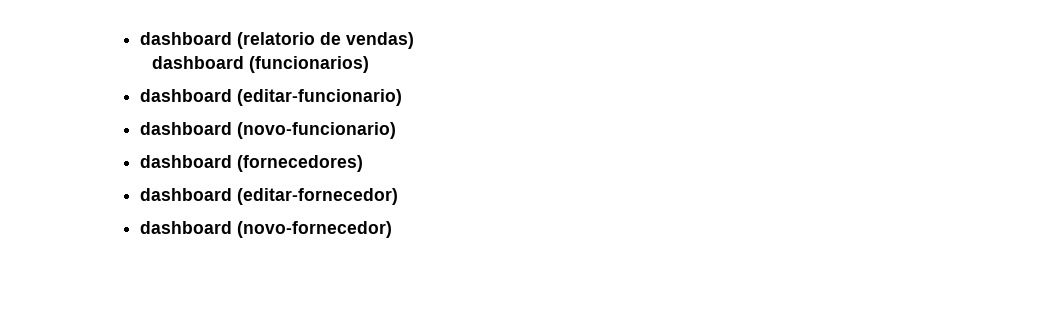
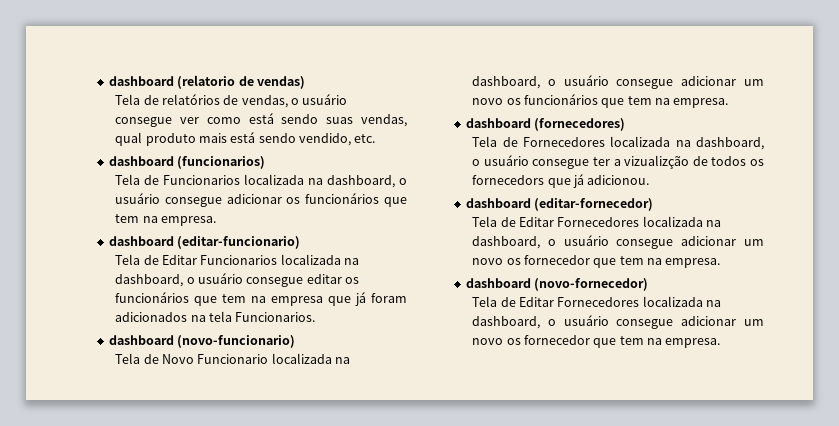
+ Tela de relatórios de vendas, o usuário consegue ver como está sendo suas vendas, qual produto mais está sendo vendido, etc.
  dashboard (funcionarios)
+ Tela de Funcionarios localizada na dashboard, o usuário consegue adicionar os funcionários que tem na empresa.
  dashboard (editar-funcionario)
+ Tela de Editar Funcionarios localizada na dashboard, o usuário consegue editar os funcionários que tem na empresa que já foram adicionados na tela Funcionarios.
  dashboard (novo-funcionario)
+ Tela de Novo Funcionario localizada na dashboard, o usuário consegue adicionar um novo os funcionários que tem na empresa.
  dashboard (fornecedores)
+ Tela de Fornecedores localizada na dashboard, o usuário consegue ter a vizualizção de todos os fornecedors que já adicionou.
  dashboard (editar-fornecedor)
+ Tela de Editar Fornecedores localizada na dashboard, o usuário consegue adicionar um novo os fornecedor que tem na empresa.
  dashboard (novo-fornecedor)
+ Tela de Editar Fornecedores localizada na dashboard, o usuário consegue adicionar um novo os fornecedor que tem na empresa.

